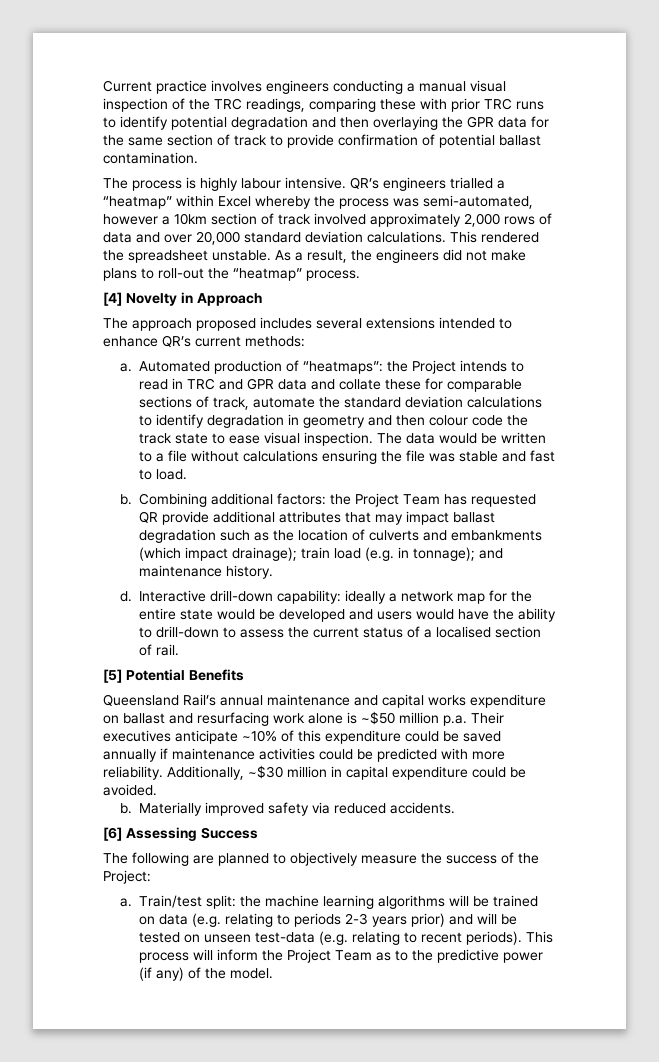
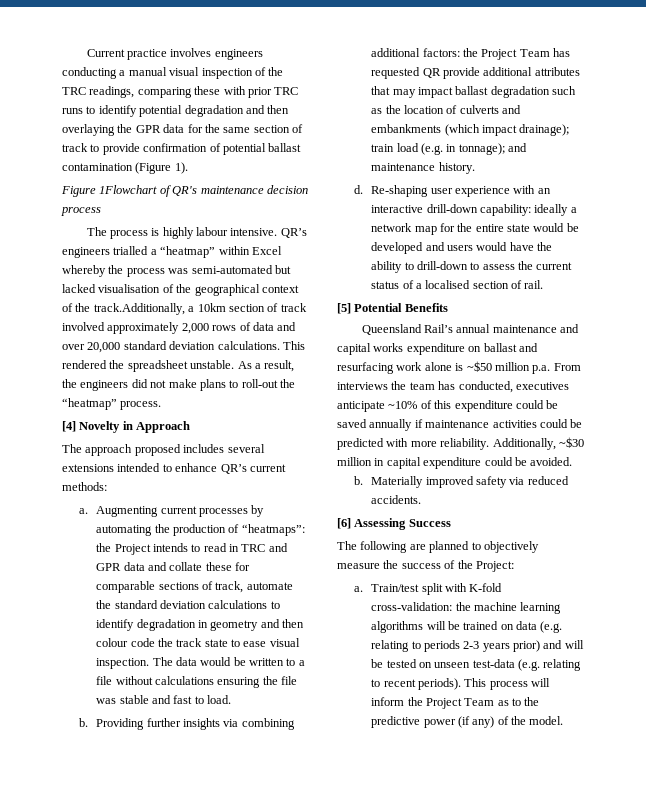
- Current practice involves engineers conducting a manual visual inspection of the TRC readings, comparing these with prior TRC runs to identify potential degradation and then overlaying the GPR data for the same section of track to provide confirmation of potential ballast contamination.
+ Current practice involves engineers conducting a manual visual inspection of the TRC readings, comparing these with prior TRC runs to identify potential degradation and then overlaying the GPR data for the same section of track to provide confirmation of potential ballast contamination (Figure 1).
+ Figure 1Flowchart of QR's maintenance decision process
- QR’s engineers trialled a “heatmap” within Excel whereby the process was semi-automated, however a 10km section of track involved approximately 2,000 rows of data and over 20,000 standard deviation calculations.
+ QR’s engineers trialled a “heatmap” within Excel whereby the process was semi-automated but lacked visualisation of the geographical context of the track.Additionally, a 10km section of track involved approximately 2,000 rows of data and over 20,000 standard deviation calculations.
- Automated production of “heatmaps”: the Project intends to read in TRC and GPR data and collate these for comparable sections of track, automate the standard deviation calculations to identify degradation in geometry and then colour code the track state to ease visual inspection.
+ Augmenting current processes by automating the production of “heatmaps”: the Project intends to read in TRC and GPR data and collate these for comparable sections of track, automate the standard deviation calculations to identify degradation in geometry and then colour code the track state to ease visual inspection.
- Combining additional factors: the Project Team has requested QR provide additional attributes that may impact ballast degradation such as the location of culverts and embankments (which impact drainage); train load (e.g. in tonnage); and maintenance history.
+ Providing further insights via combining additional factors: the Project Team has requested QR provide additional attributes that may impact ballast degradation such as the location of culverts and embankments (which impact drainage); train load (e.g. in tonnage); and maintenance history.
- Interactive drill-down capability: ideally a network map for the entire state would be developed and users would have the ability to drill-down to assess the current status of a localised section of rail.
+ Re-shaping user experience with an interactive drill-down capability: ideally a network map for the entire state would be developed and users would have the ability to drill-down to assess the current status of a localised section of rail.
- Queensland Rail’s annual maintenance and capital works expenditure on ballast and resurfacing work alone is ~$50 million p.a. Their executives anticipate ~10% of this expenditure could be saved annually if maintenance activities could be predicted with more reliability.
+ Queensland Rail’s annual maintenance and capital works expenditure on ballast and resurfacing work alone is ~$50 million p.a. From interviews the team has conducted, executives anticipate ~10% of this expenditure could be saved annually if maintenance activities could be predicted with more reliability.
- Train/test split: the machine learning algorithms will be trained on data (e.g. relating to periods 2-3 years prior) and will be tested on unseen test-data (e.g. relating to recent periods).
+ Train/test split with K-fold cross-validation: the machine learning algorithms will be trained on data (e.g. relating to periods 2-3 years prior) and will be tested on unseen test-data (e.g. relating to recent periods).

